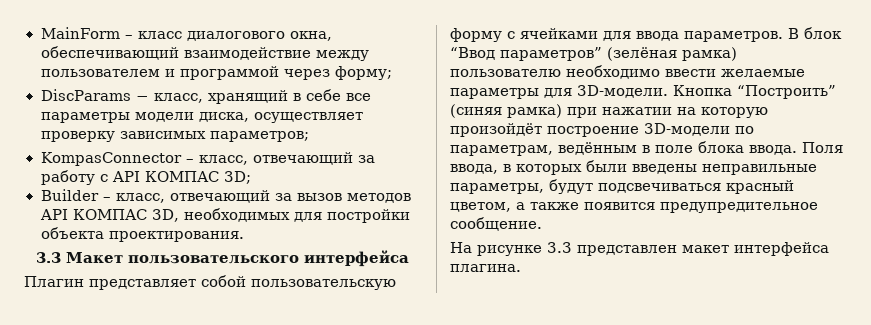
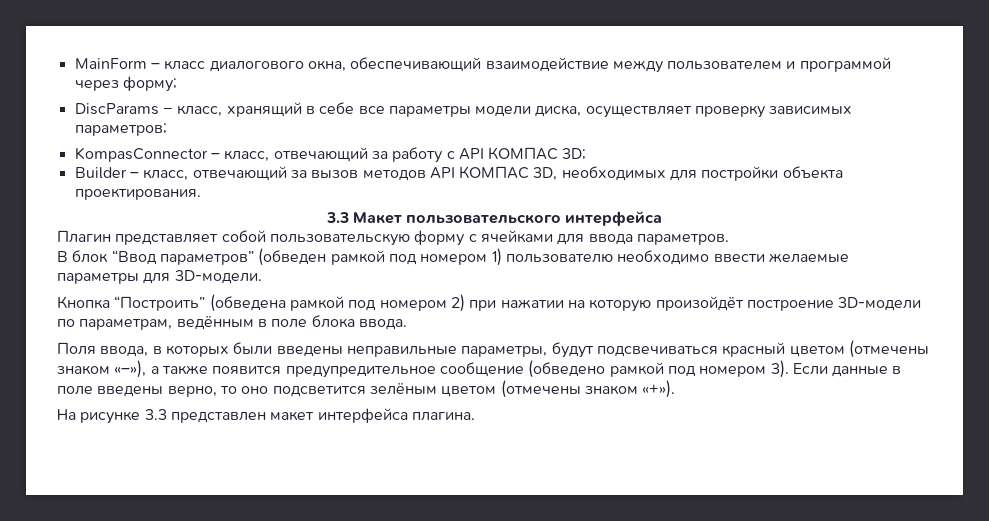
- Плагин представляет собой пользовательскую форму с ячейками для ввода параметров. В блок “Ввод параметров” (зелёная рамка) пользователю необходимо ввести желаемые параметры для 3D-модели. Кнопка “Построить” (синяя рамка) при нажатии на которую произойдёт построение 3D-модели по параметрам, ведённым в поле блока ввода. Поля ввода, в которых были введены неправильные параметры, будут подсвечиваться красный цветом, а также появится предупредительное сообщение.
+ Плагин представляет собой пользовательскую форму с ячейками для ввода параметров.
+ В блок “Ввод параметров” (обведен рамкой под номером 1) пользователю необходимо ввести желаемые параметры для 3D-модели.
+ Кнопка “Построить” (обведена рамкой под номером 2) при нажатии на которую произойдёт построение 3D-модели по параметрам, ведённым в поле блока ввода.
+ Поля ввода, в которых были введены неправильные параметры, будут подсвечиваться красный цветом (отмечены знаком «–»), а также появится предупредительное сообщение (обведено рамкой под номером 3). Если данные в поле введены верно, то оно подсветится зелёным цветом (отмечены знаком «+»).

